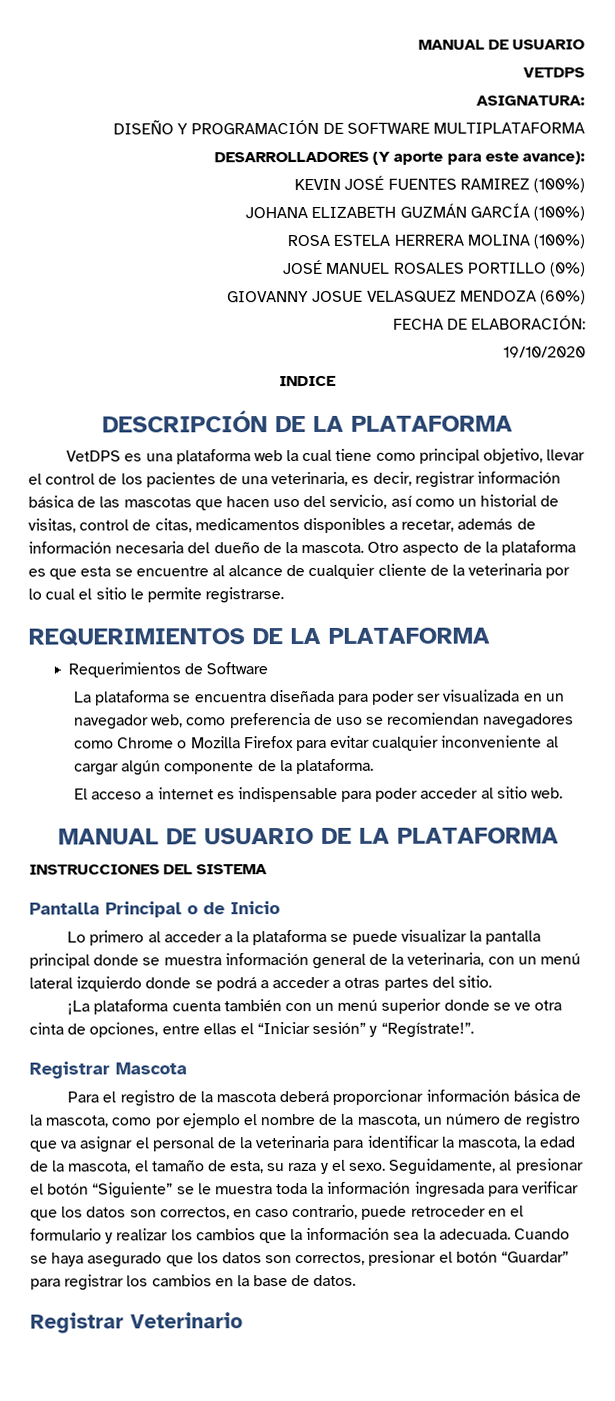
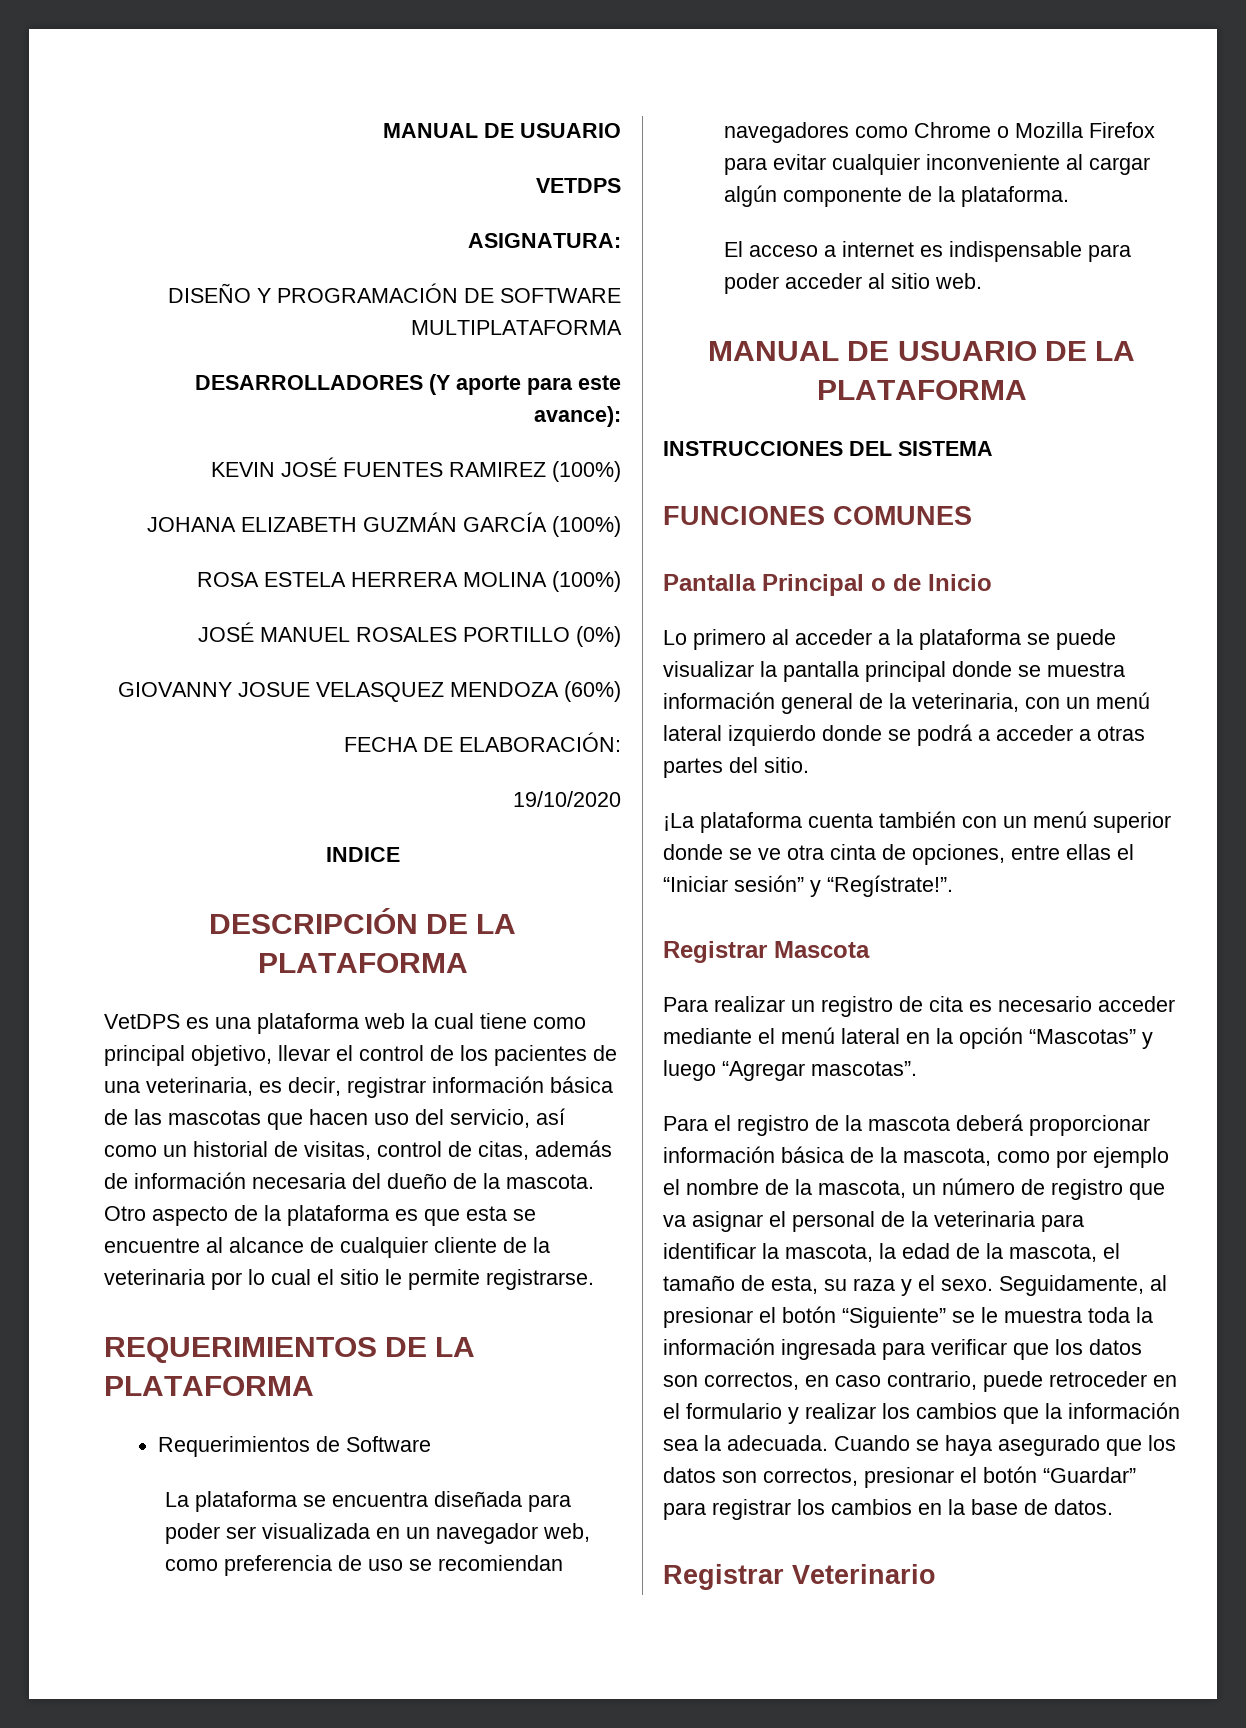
- VetDPS es una plataforma web la cual tiene como principal objetivo, llevar el control de los pacientes de una veterinaria, es decir, registrar información básica de las mascotas que hacen uso del servicio, así como un historial de visitas, control de citas, medicamentos disponibles a recetar, además de información necesaria del dueño de la mascota.
+ VetDPS es una plataforma web la cual tiene como principal objetivo, llevar el control de los pacientes de una veterinaria, es decir, registrar información básica de las mascotas que hacen uso del servicio, así como un historial de visitas, control de citas, además de información necesaria del dueño de la mascota.
+ FUNCIONES COMUNES
+ Para realizar un registro de cita es necesario acceder mediante el menú lateral en la opción “Mascotas” y luego “Agregar mascotas”.

